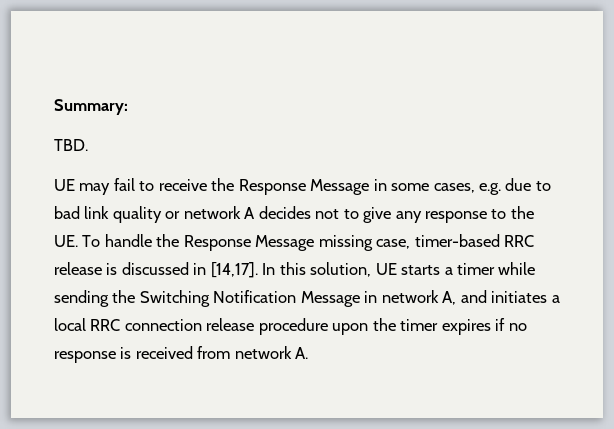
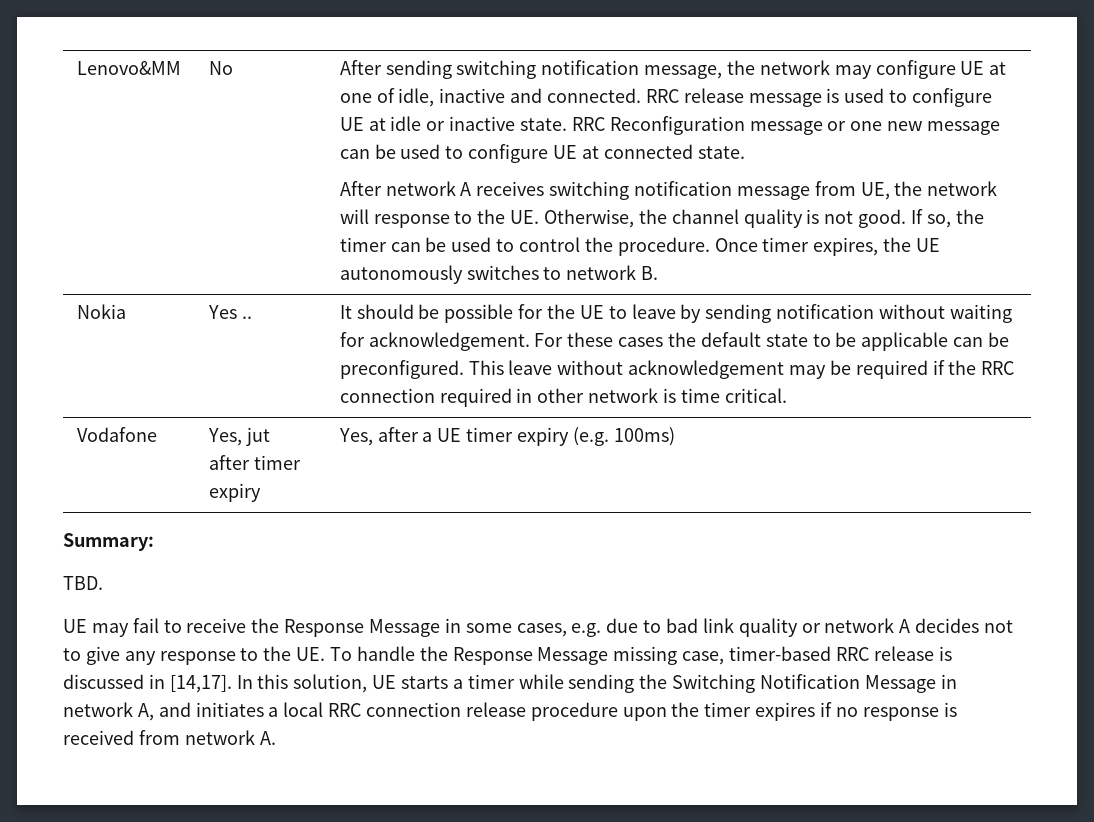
+ Lenovo&MM | No | After sending switching notification message, the network may configure UE at one of idle, inactive and connected. RRC release message is used to configure UE at idle or inactive state. RRC Reconfiguration message or one new message can be used to configure UE at connected state.
+ After network A receives switching notification message from UE, the network will response to the UE. Otherwise, the channel quality is not good. If so, the timer can be used to control the procedure. Once timer expires, the UE autonomously switches to network B.
+ Nokia | Yes .. | It should be possible for the UE to leave by sending notification without waiting for acknowledgement. For these cases the default state to be applicable can be preconfigured. This leave without acknowledgement may be required if the RRC connection required in other network is time critical.
+ Vodafone | Yes, jut after timer expiry | Yes, after a UE timer expiry (e.g. 100ms)

